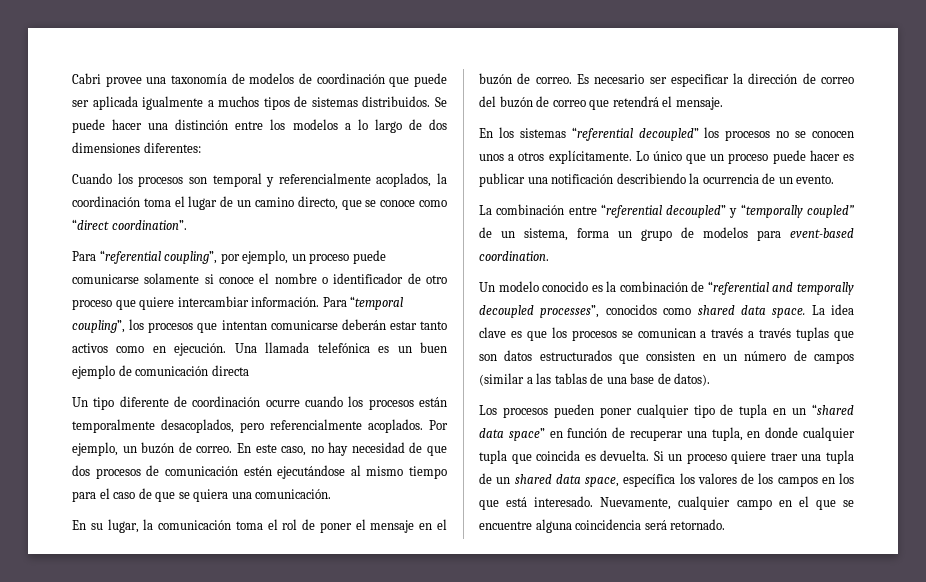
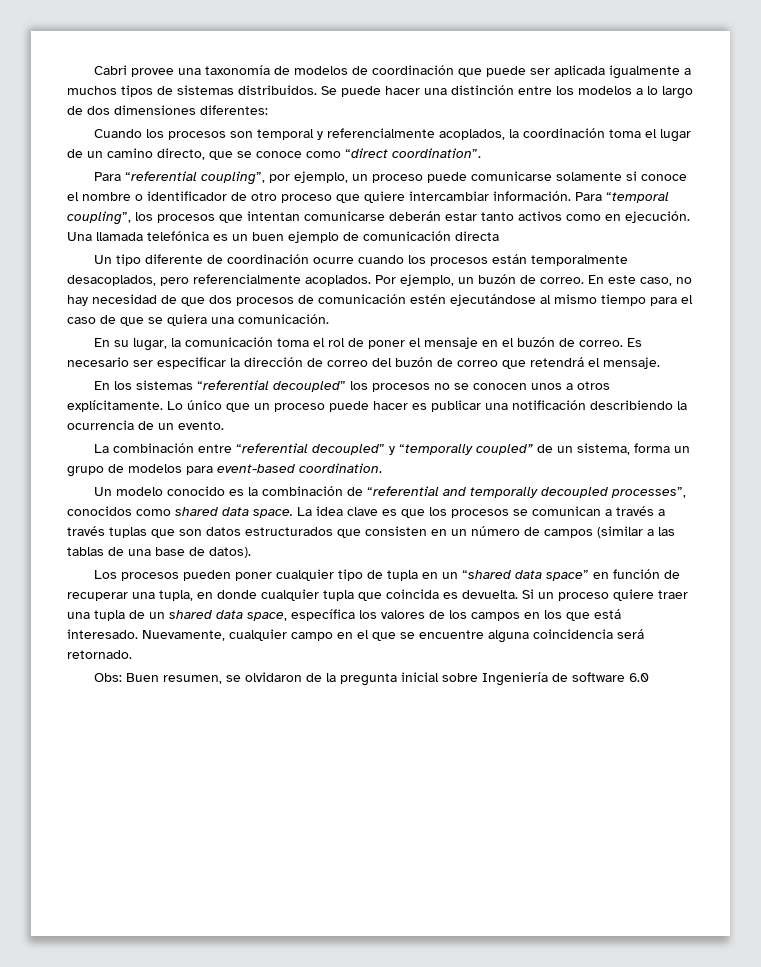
+ Obs: Buen resumen, se olvidaron de la pregunta inicial sobre Ingeniería de software 6.0

